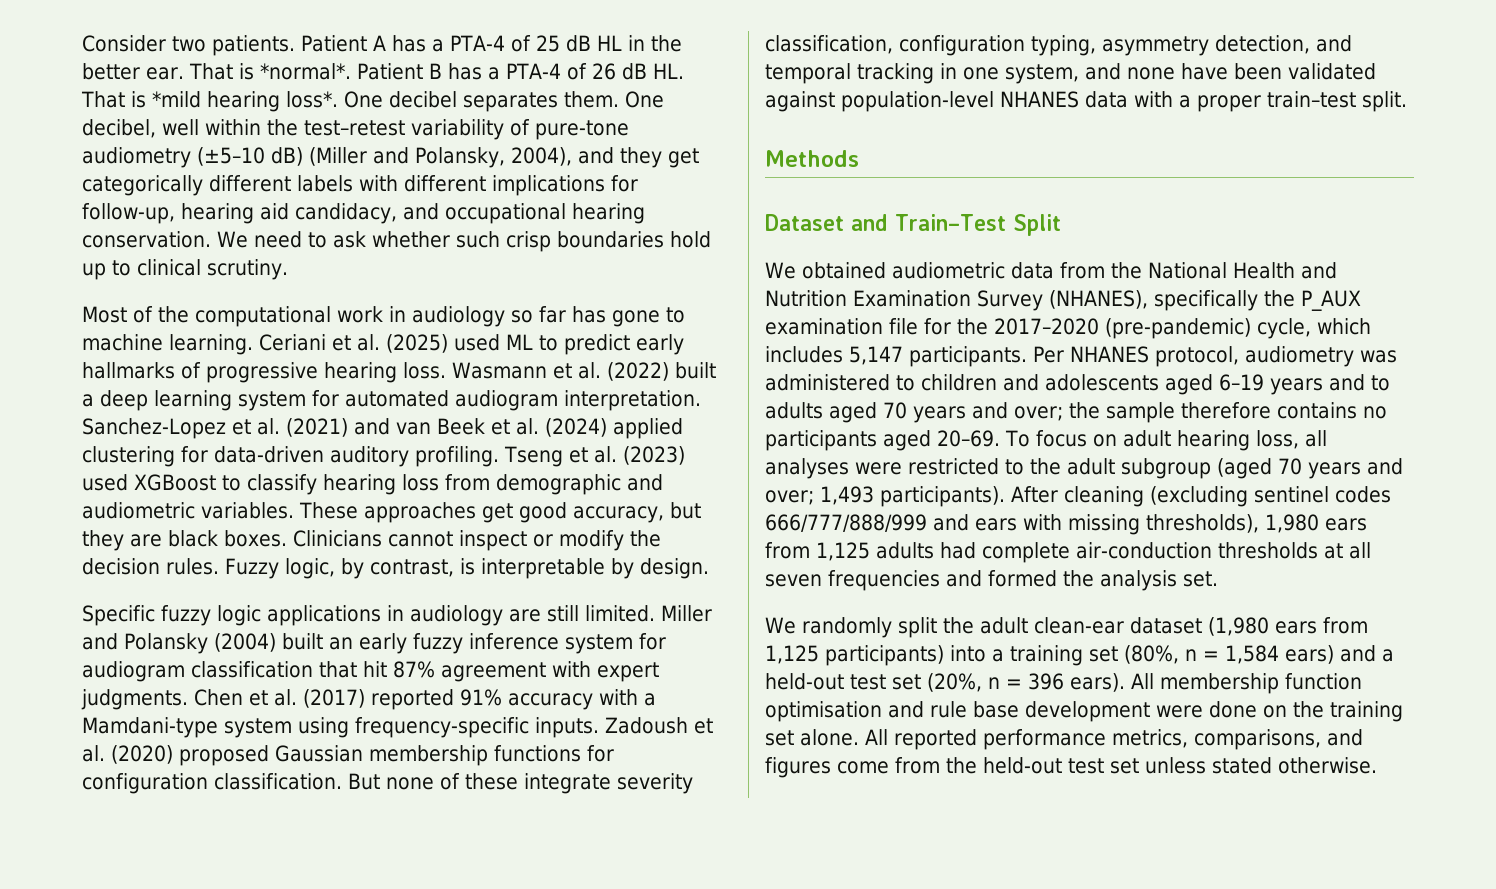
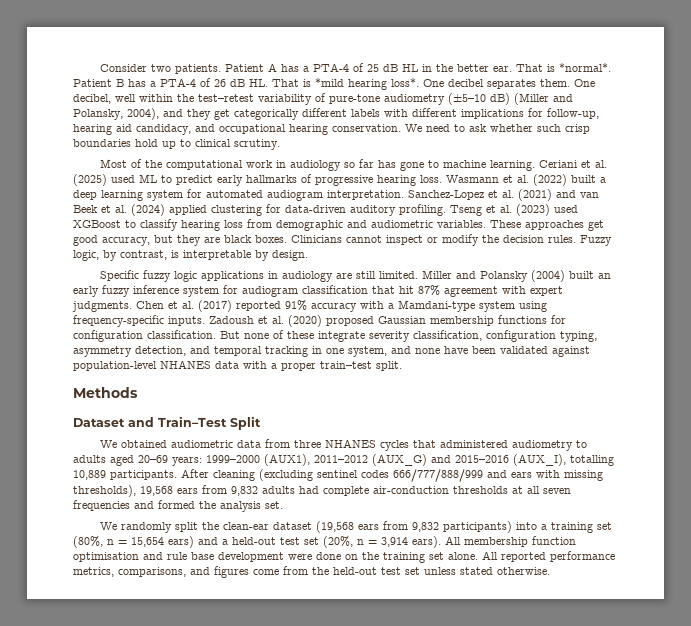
- We obtained audiometric data from the National Health and Nutrition Examination Survey (NHANES), specifically the P_AUX examination file for the 2017–2020 (pre-pandemic) cycle, which includes 5,147 participants. Per NHANES protocol, audiometry was administered to children and adolescents aged 6–19 years and to adults aged 70 years and over; the sample therefore contains no participants aged 20–69. To focus on adult hearing loss, all analyses were restricted to the adult subgroup (aged 70 years and over; 1,493 participants).
+ We obtained audiometric data from three NHANES cycles that administered audiometry to adults aged 20–69 years: 1999–2000 (AUX1), 2011–2012 (AUX_G) and 2015–2016 (AUX_I), totalling 10,889 participants.
- After cleaning (excluding sentinel codes 666/777/888/999 and ears with missing thresholds), 1,980 ears from 1,125 adults had complete air-conduction thresholds at all seven frequencies and formed the analysis set.
+ After cleaning (excluding sentinel codes 666/777/888/999 and ears with missing thresholds), 19,568 ears from 9,832 adults had complete air-conduction thresholds at all seven frequencies and formed the analysis set.
- We randomly split the adult clean-ear dataset (1,980 ears from 1,125 participants) into a training set (80%, n = 1,584 ears) and a held-out test set (20%, n = 396 ears).
+ We randomly split the clean-ear dataset (19,568 ears from 9,832 participants) into a training set (80%, n = 15,654 ears) and a held-out test set (20%, n = 3,914 ears).

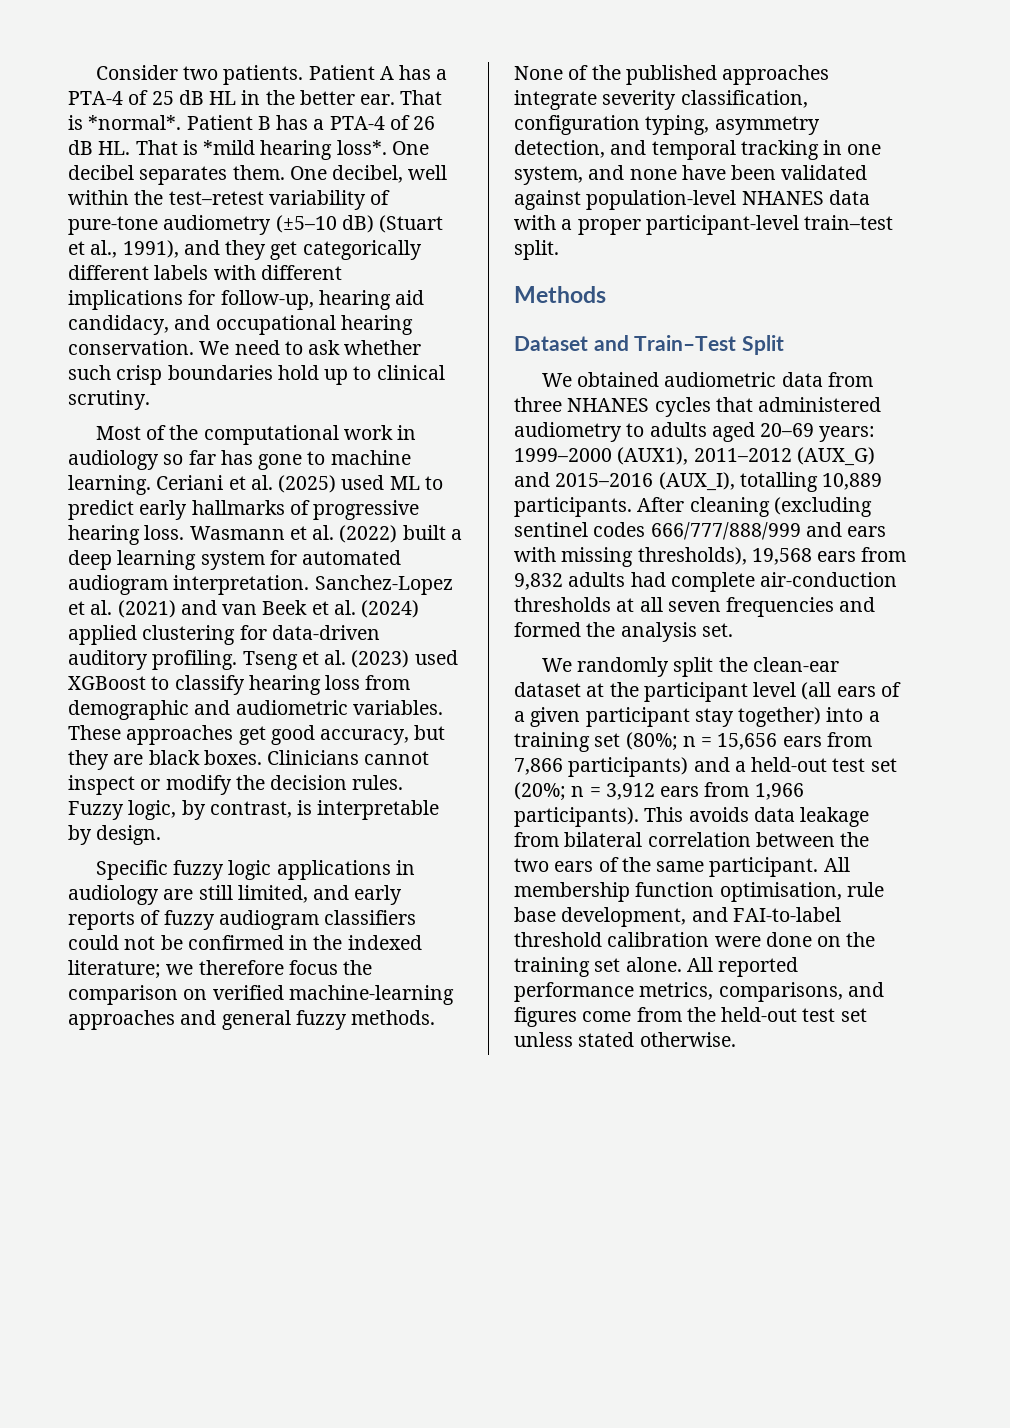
- One decibel, well within the test–retest variability of pure-tone audiometry (±5–10 dB) (Miller and Polansky, 2004), and they get categorically different labels with different implications for follow-up, hearing aid candidacy, and occupational hearing conservation.
+ One decibel, well within the test–retest variability of pure-tone audiometry (±5–10 dB) (Stuart et al., 1991), and they get categorically different labels with different implications for follow-up, hearing aid candidacy, and occupational hearing conservation.
- Specific fuzzy logic applications in audiology are still limited. Miller and Polansky (2004) built an early fuzzy inference system for audiogram classification that hit 87% agreement with expert judgments. Chen et al. (2017) reported 91% accuracy with a Mamdani-type system using frequency-specific inputs. Zadoush et al. (2020) proposed Gaussian membership functions for configuration classification. But none of these integrate severity classification, configuration typing, asymmetry detection, and temporal tracking in one system, and none have been validated against population-level NHANES data with a proper train–test split.
+ Specific fuzzy logic applications in audiology are still limited, and early reports of fuzzy audiogram classifiers could not be confirmed in the indexed literature; we therefore focus the comparison on verified machine-learning approaches and general fuzzy methods. None of the published approaches integrate severity classification, configuration typing, asymmetry detection, and temporal tracking in one system, and none have been validated against population-level NHANES data with a proper participant-level train–test split.
- We randomly split the clean-ear dataset (19,568 ears from 9,832 participants) into a training set (80%, n = 15,654 ears) and a held-out test set (20%, n = 3,914 ears). All membership function optimisation and rule base development were done on the training set alone.
+ We randomly split the clean-ear dataset at the participant level (all ears of a given participant stay together) into a training set (80%; n = 15,656 ears from 7,866 participants) and a held-out test set (20%; n = 3,912 ears from 1,966 participants). This avoids data leakage from bilateral correlation between the two ears of the same participant. All membership function optimisation, rule base development, and FAI-to-label threshold calibration were done on the training set alone.

